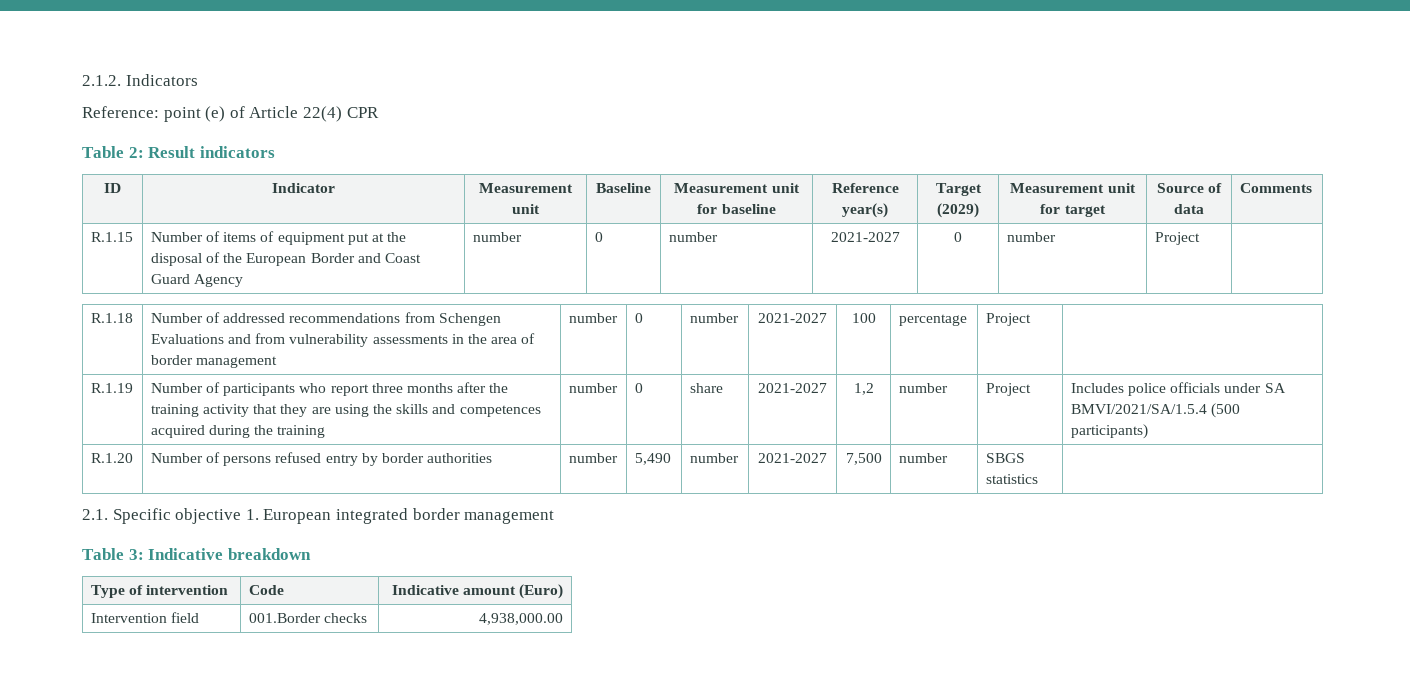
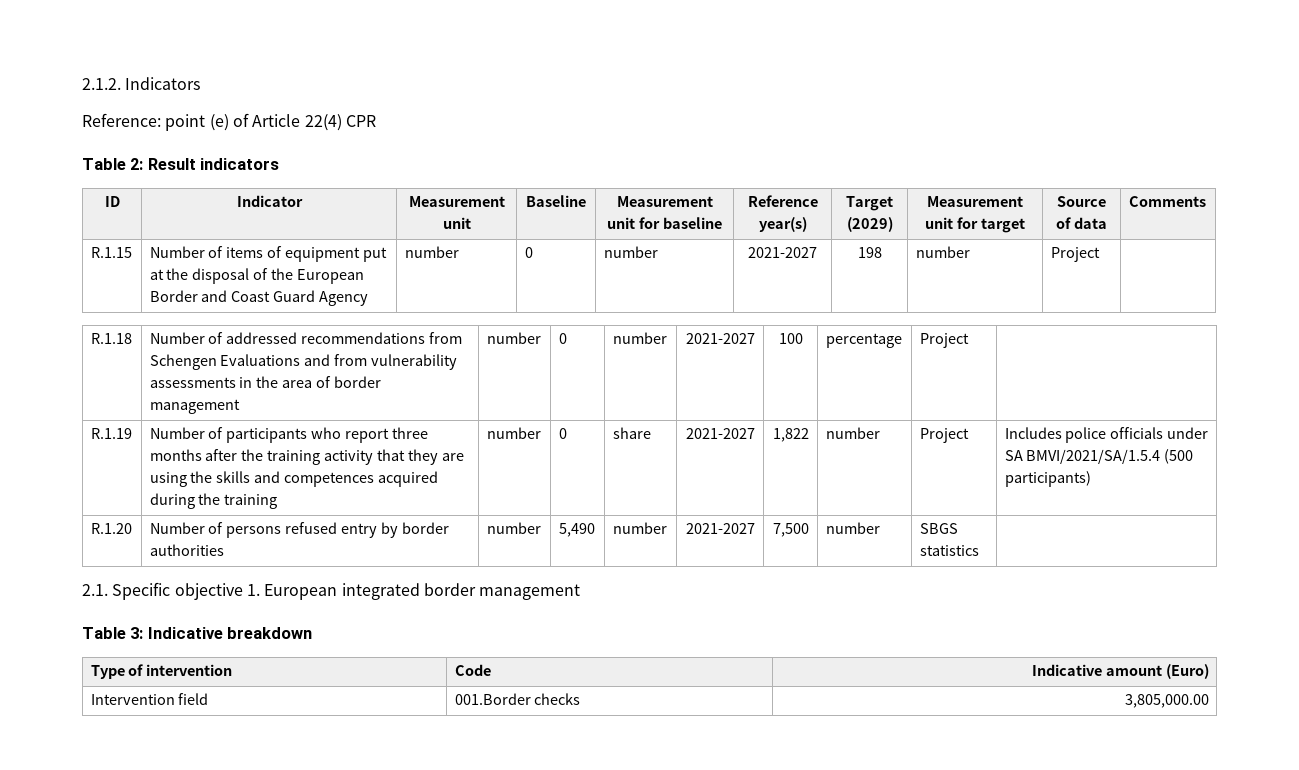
- R.1.15 | Number of items of equipment put at the disposal of the European Border and Coast Guard Agency | number | 0 | number | 2021-2027 | 0 | number | Project |
+ R.1.15 | Number of items of equipment put at the disposal of the European Border and Coast Guard Agency | number | 0 | number | 2021-2027 | 198 | number | Project |
- R.1.19 | Number of participants who report three months after the training activity that they are using the skills and competences acquired during the training | number | 0 | share | 2021-2027 | 1,2 | number | Project | Includes police officials under SA BMVI/2021/SA/1.5.4 (500 participants)
+ R.1.19 | Number of participants who report three months after the training activity that they are using the skills and competences acquired during the training | number | 0 | share | 2021-2027 | 1,822 | number | Project | Includes police officials under SA BMVI/2021/SA/1.5.4 (500 participants)
- Intervention field | 001.Border checks | 4,938,000.00
+ Intervention field | 001.Border checks | 3,805,000.00

